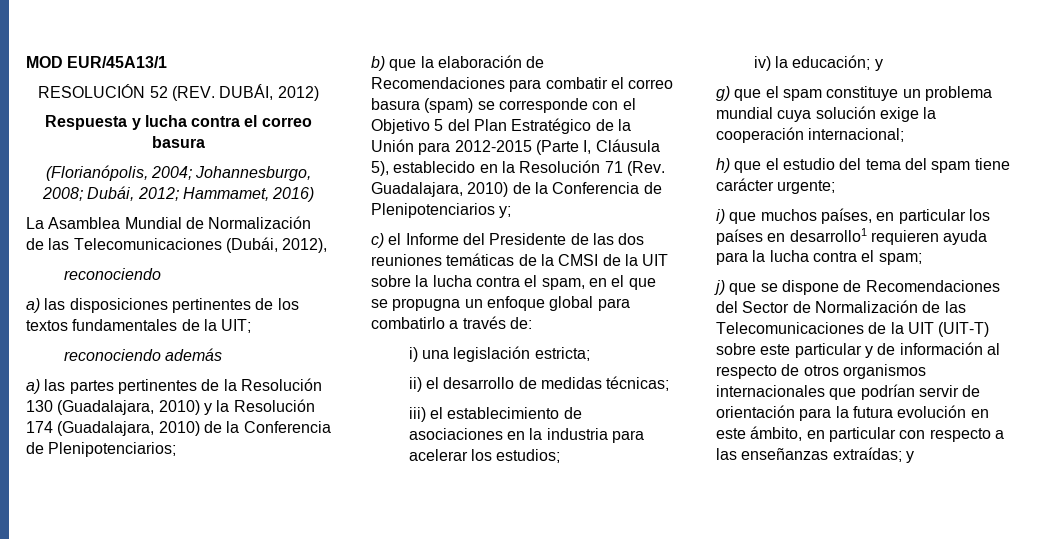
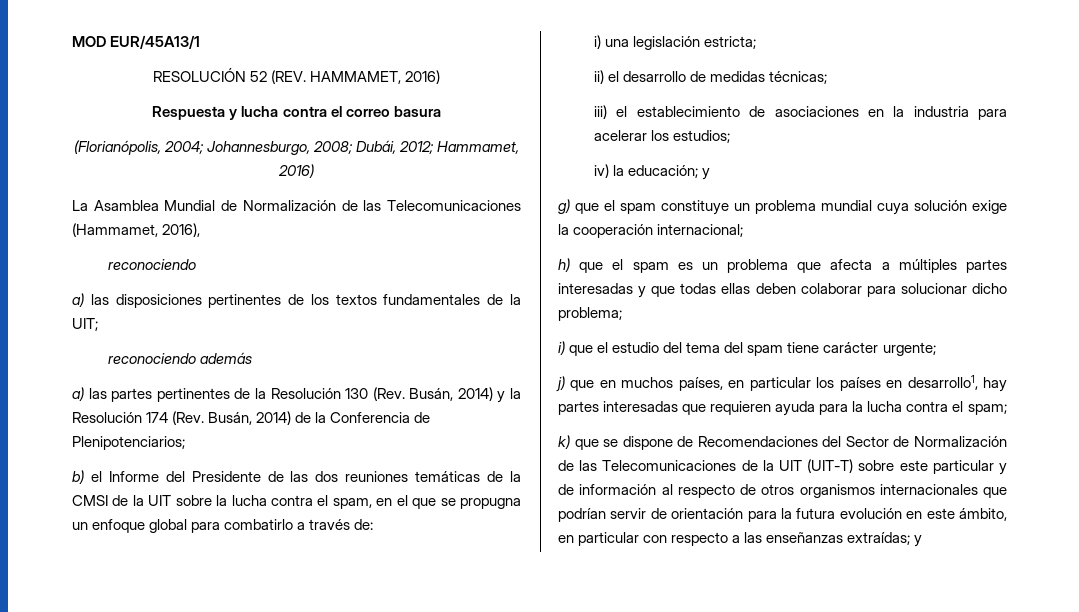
- RESOLUCIÓN 52 (REV. DUBÁI, 2012)
+ RESOLUCIÓN 52 (REV. HAMMAMET, 2016)
- La Asamblea Mundial de Normalización de las Telecomunicaciones (Dubái, 2012),
+ La Asamblea Mundial de Normalización de las Telecomunicaciones (Hammamet, 2016),
- a) las partes pertinentes de la Resolución 130 (Guadalajara, 2010) y la Resolución 174 (Guadalajara, 2010) de la Conferencia de Plenipotenciarios;
+ a) las partes pertinentes de la Resolución 130 (Rev. Busán, 2014) y la Resolución 174 (Rev. Busán, 2014) de la Conferencia de Plenipotenciarios;
- b) que la elaboración de Recomendaciones para combatir el correo basura (spam) se corresponde con el Objetivo 5 del Plan Estratégico de la Unión para 2012-2015 (Parte I, Cláusula 5), establecido en la Resolución 71 (Rev. Guadalajara, 2010) de la Conferencia de Plenipotenciarios y;
- c) el Informe del Presidente de las dos reuniones temáticas de la CMSI de la UIT sobre la lucha contra el spam, en el que se propugna un enfoque global para combatirlo a través de:
+ b) el Informe del Presidente de las dos reuniones temáticas de la CMSI de la UIT sobre la lucha contra el spam, en el que se propugna un enfoque global para combatirlo a través de:
- h) que el estudio del tema del spam tiene carácter urgente;
+ h) que el spam es un problema que afecta a múltiples partes interesadas y que todas ellas deben colaborar para solucionar dicho problema;
+ i) que el estudio del tema del spam tiene carácter urgente;
- i) que muchos países, en particular los países en desarrollo1 requieren ayuda para la lucha contra el spam;
+ j) que en muchos países, en particular los países en desarrollo1, hay partes interesadas que requieren ayuda para la lucha contra el spam;
- j) que se dispone de Recomendaciones del Sector de Normalización de las Telecomunicaciones de la UIT (UIT-T) sobre este particular y de información al respecto de otros organismos internacionales que podrían servir de orientación para la futura evolución en este ámbito, en particular con respecto a las enseñanzas extraídas; y
+ k) que se dispone de Recomendaciones del Sector de Normalización de las Telecomunicaciones de la UIT (UIT-T) sobre este particular y de información al respecto de otros organismos internacionales que podrían servir de orientación para la futura evolución en este ámbito, en particular con respecto a las enseñanzas extraídas; y

